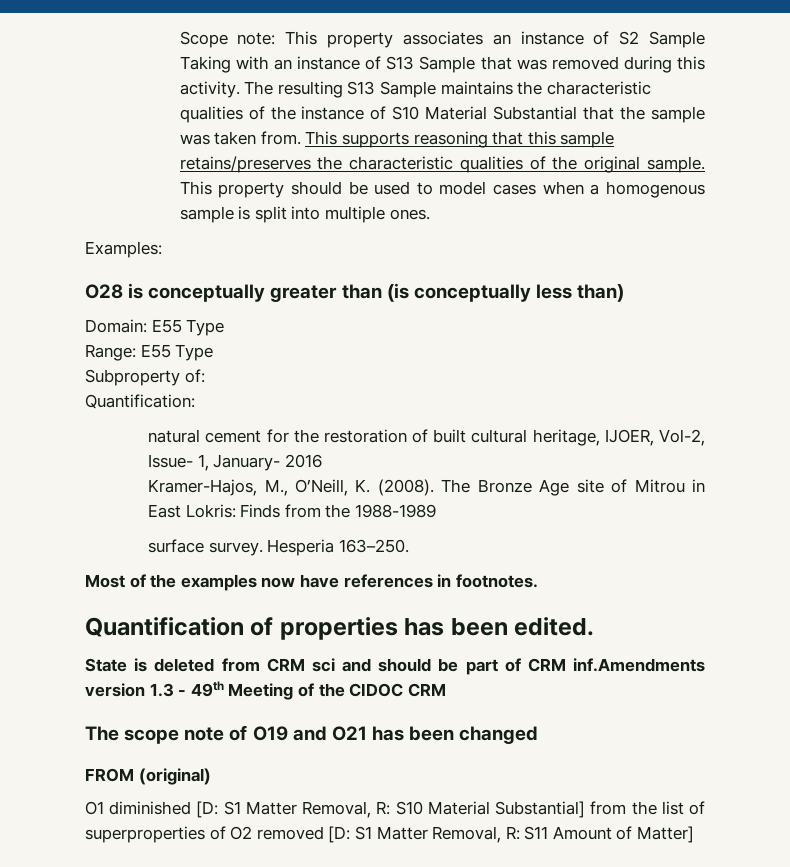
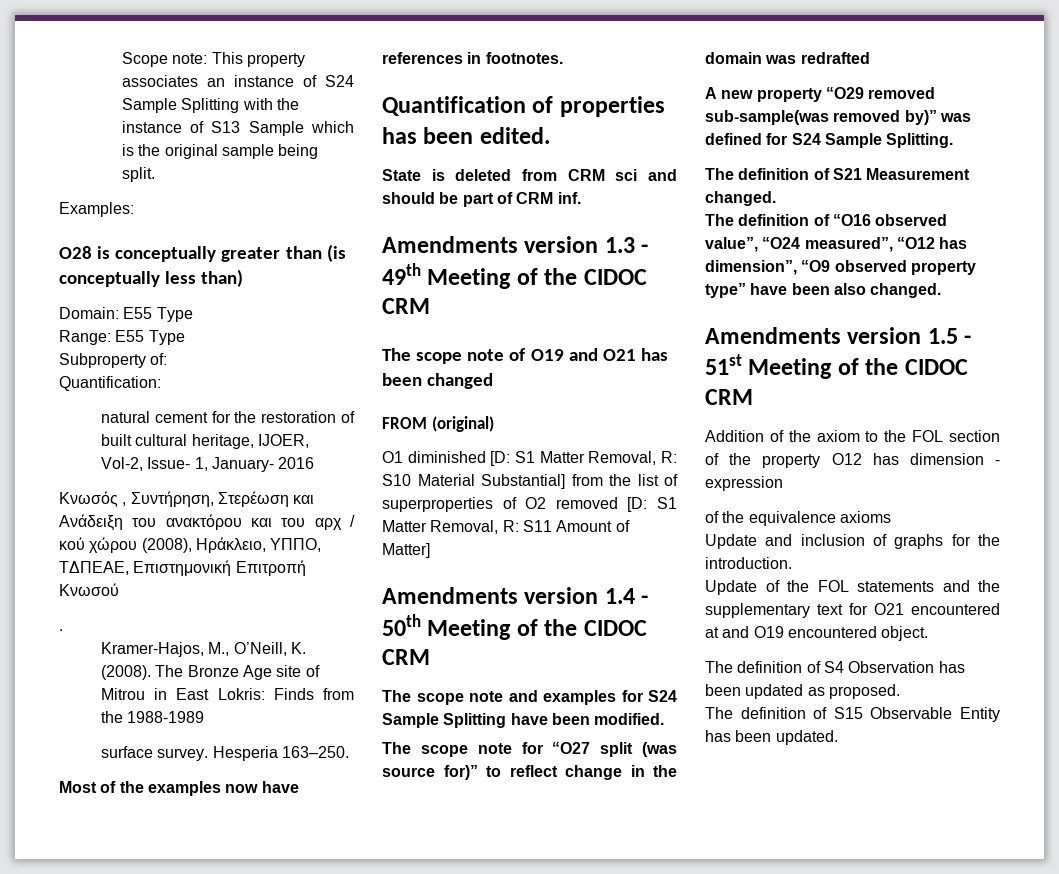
- Scope note: This property associates an instance of S2 Sample Taking with an instance of S13 Sample that was removed during this activity. The resulting S13 Sample maintains the characteristic qualities of the instance of S10 Material Substantial that the sample was taken from. This supports reasoning that this sample retains/preserves the characteristic qualities of the original sample. This property should be used to model cases when a homogenous sample is split into multiple ones.
+ Scope note: This property associates an instance of S24 Sample Splitting with the instance of S13 Sample which is the original sample being split.
+ Κνωσός , Συντήρηση, Στερέωση και Ανάδειξη του ανακτόρου και του αρχ / κού χώρου (2008), Ηράκλειο, ΥΠΠΟ, ΤΔΠΕΑΕ, Επιστημονική Επιτροπή Κνωσού
+ .
- State is deleted from CRM sci and should be part of CRM inf.Amendments version 1.3 - 49th Meeting of the CIDOC CRM
+ State is deleted from CRM sci and should be part of CRM inf.
+ Amendments version 1.3 - 49th Meeting of the CIDOC CRM
+ Amendments version 1.4 - 50th Meeting of the CIDOC CRM
+ The scope note and examples for S24 Sample Splitting have been modified.
+ The scope note for “O27 split (was source for)” to reflect change in the domain was redrafted
+ A new property “O29 removed sub-sample(was removed by)” was defined for S24 Sample Splitting.
+ The definition of S21 Measurement changed.
+ The definition of “O16 observed value”, “O24 measured”, “O12 has dimension”, “O9 observed property type” have been also changed.
+ Amendments version 1.5 - 51st Meeting of the CIDOC CRM
+ Addition of the axiom to the FOL section of the property O12 has dimension - expression
+ of the equivalence axioms
+ Update and inclusion of graphs for the introduction.
+ Update of the FOL statements and the supplementary text for O21 encountered at and O19 encountered object.
+ The definition of S4 Observation has been updated as proposed.
+ The definition of S15 Observable Entity has been updated.

